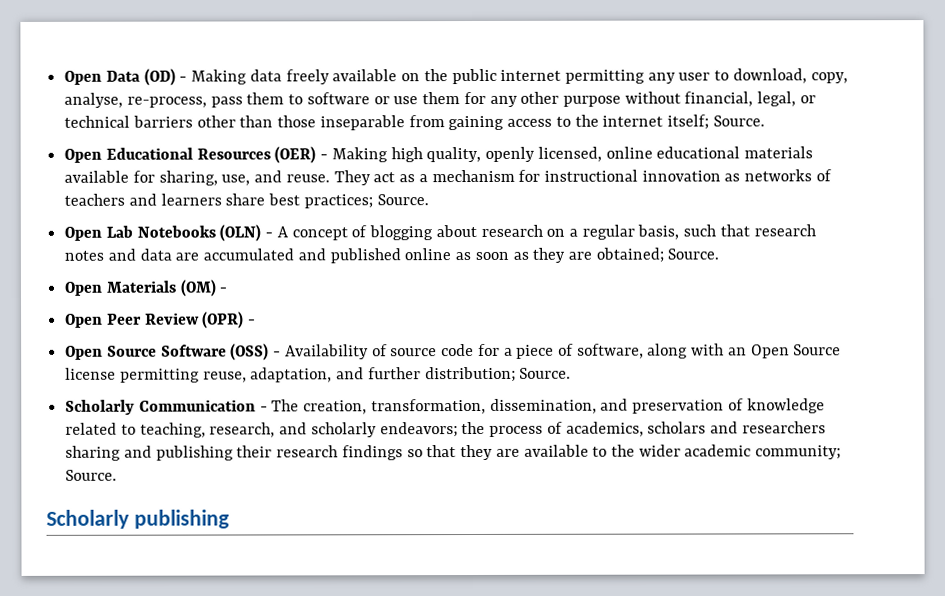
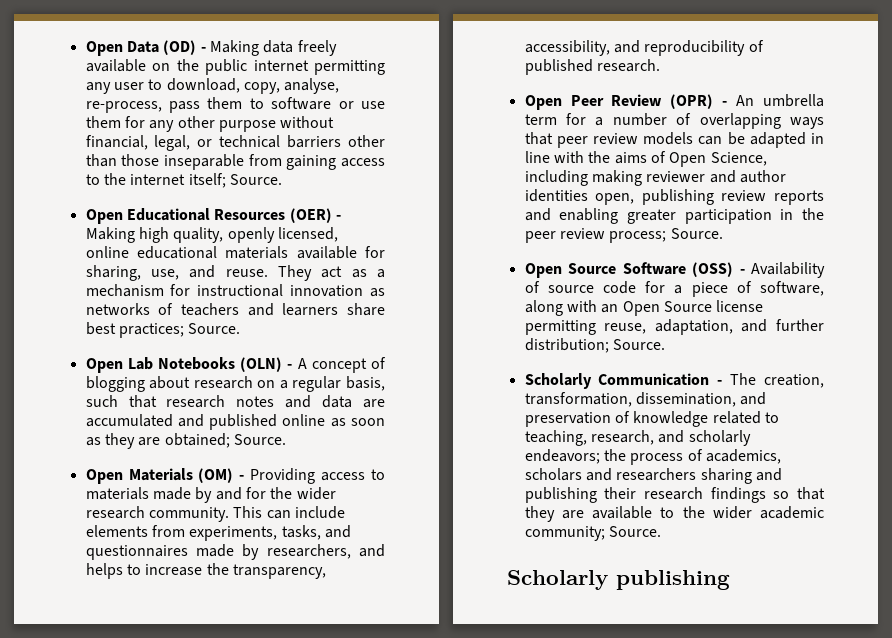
- Open Materials (OM) -
+ Open Materials (OM) - Providing access to materials made by and for the wider research community. This can include elements from experiments, tasks, and questionnaires made by researchers, and helps to increase the transparency, accessibility, and reproducibility of published research.
- Open Peer Review (OPR) -
+ Open Peer Review (OPR) - An umbrella term for a number of overlapping ways that peer review models can be adapted in line with the aims of Open Science, including making reviewer and author identities open, publishing review reports and enabling greater participation in the peer review process; Source.

